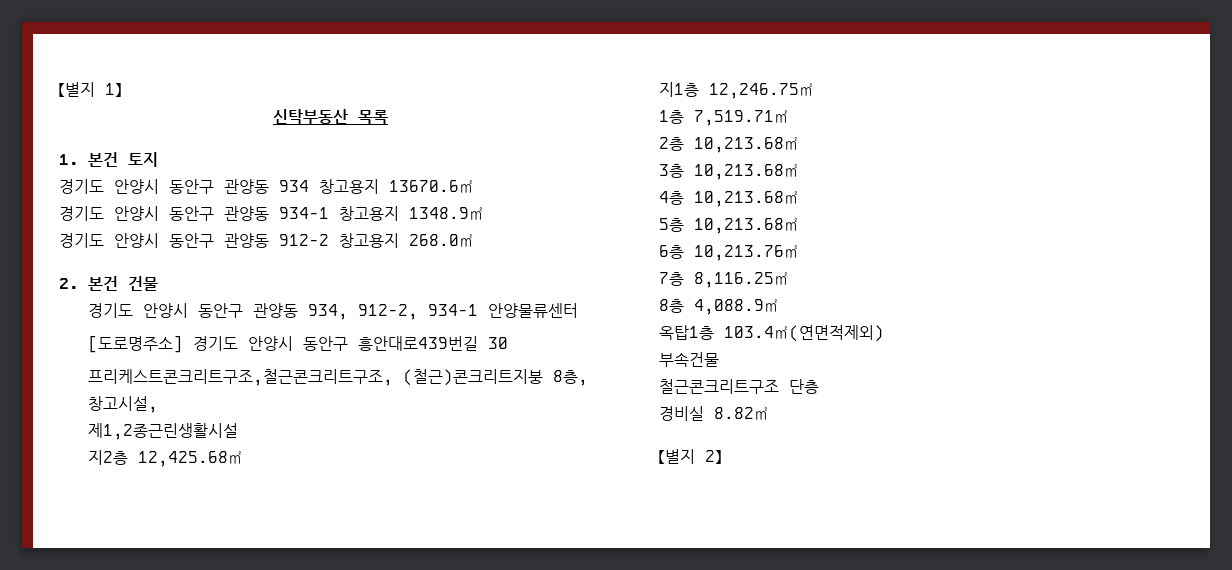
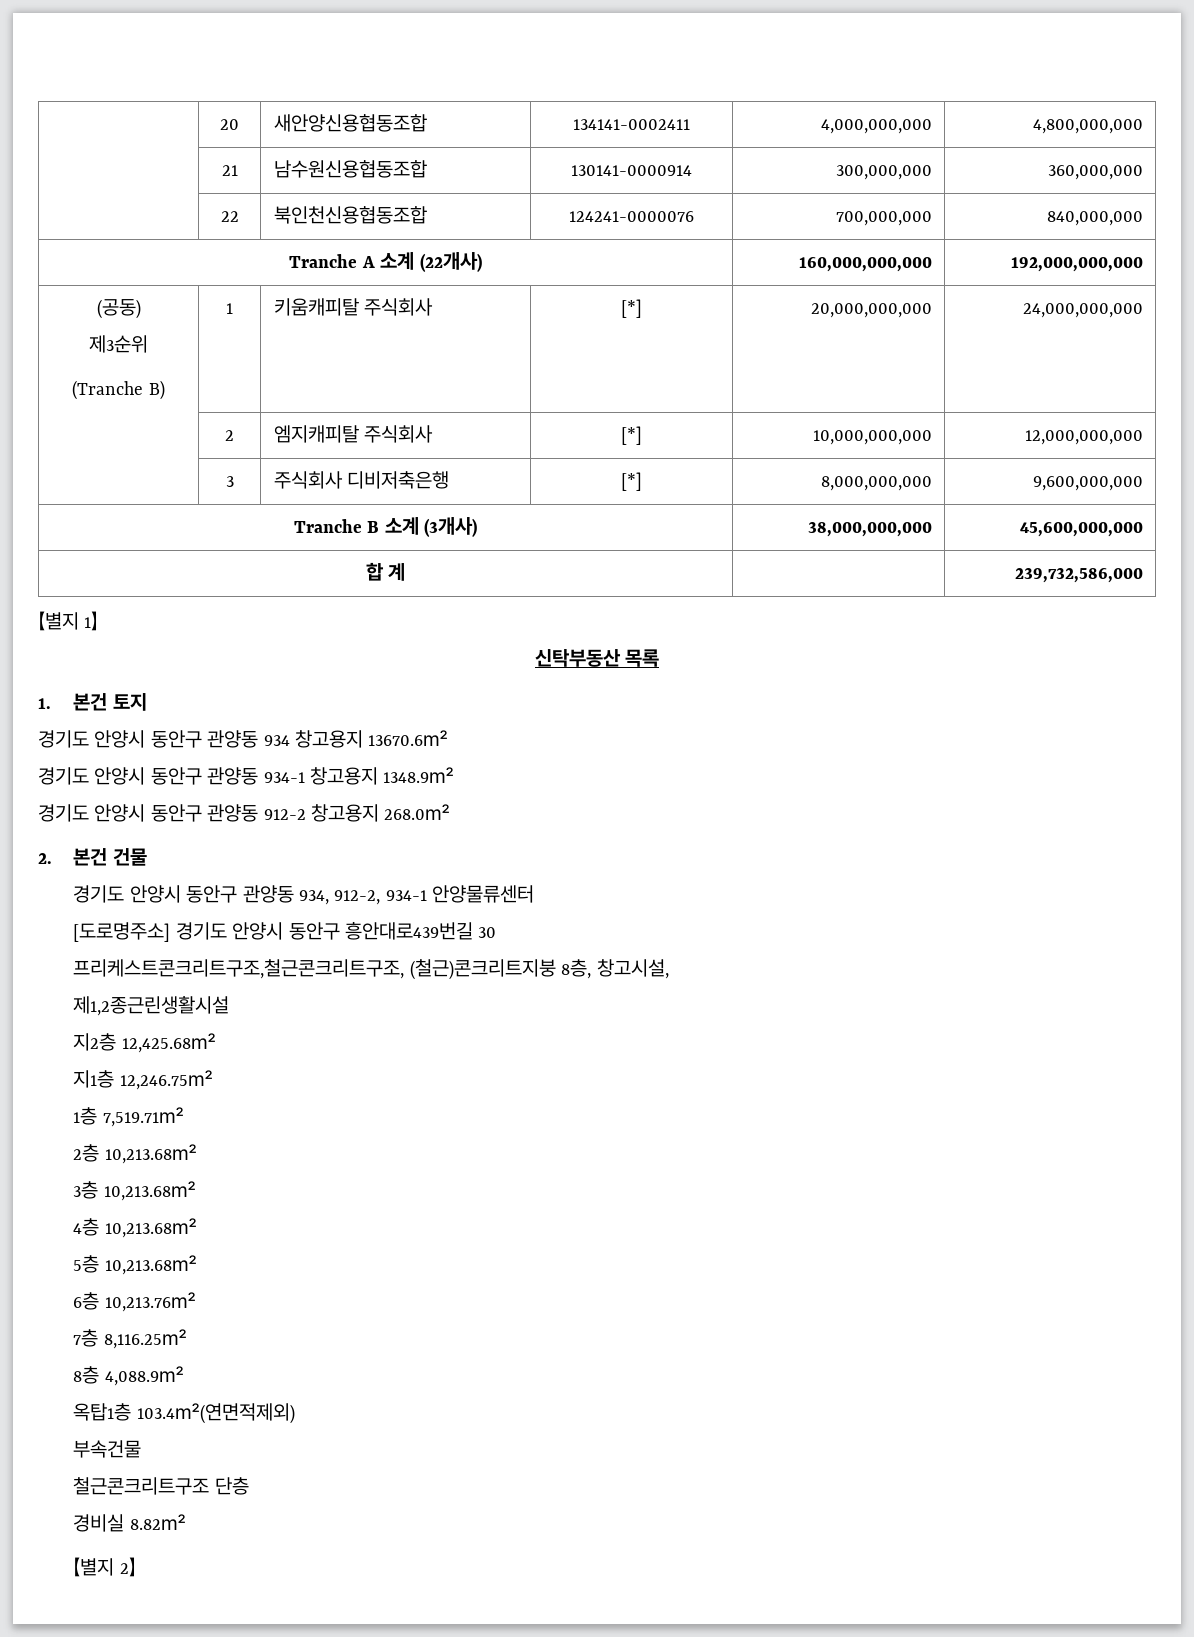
+ | 20 | 새안양신용협동조합 | 134141-0002411 | 4,000,000,000 | 4,800,000,000
+ | 21 | 남수원신용협동조합 | 130141-0000914 | 300,000,000 | 360,000,000
+ | 22 | 북인천신용협동조합 | 124241-0000076 | 700,000,000 | 840,000,000
+ Tranche A 소계 (22개사) | 160,000,000,000 | 192,000,000,000
+ (공동)
+ 제3순위
+ (Tranche B) | 1 | 키움캐피탈 주식회사 | [*] | 20,000,000,000 | 24,000,000,000
+ | 2 | 엠지캐피탈 주식회사 | [*] | 10,000,000,000 | 12,000,000,000
+ | 3 | 주식회사 디비저축은행 | [*] | 8,000,000,000 | 9,600,000,000
+ Tranche B 소계 (3개사) | 38,000,000,000 | 45,600,000,000
+ 합 계 | | 239,732,586,000

